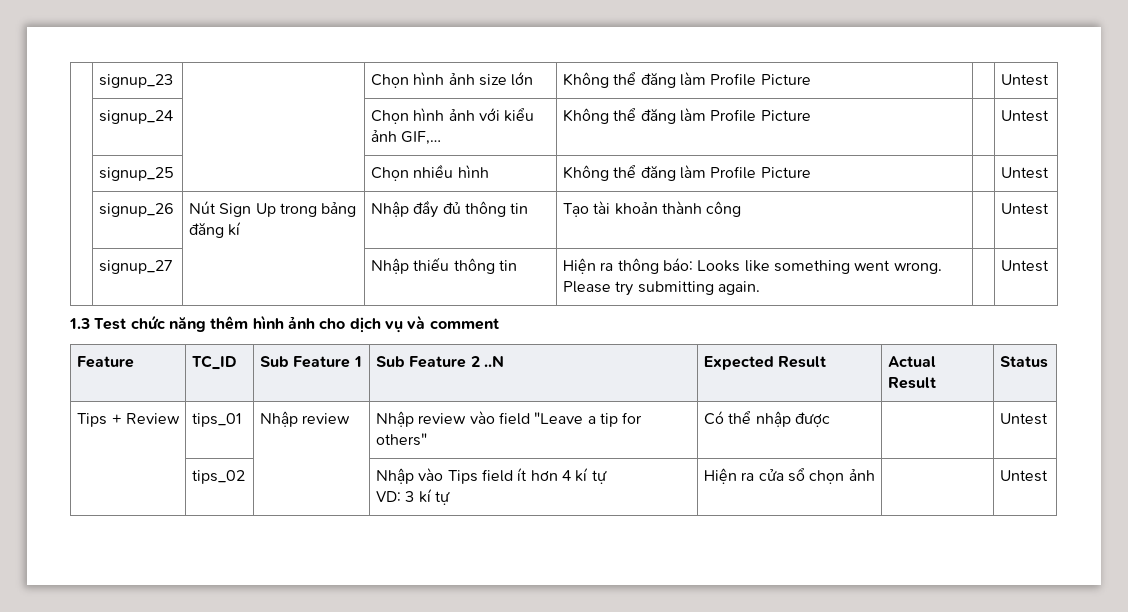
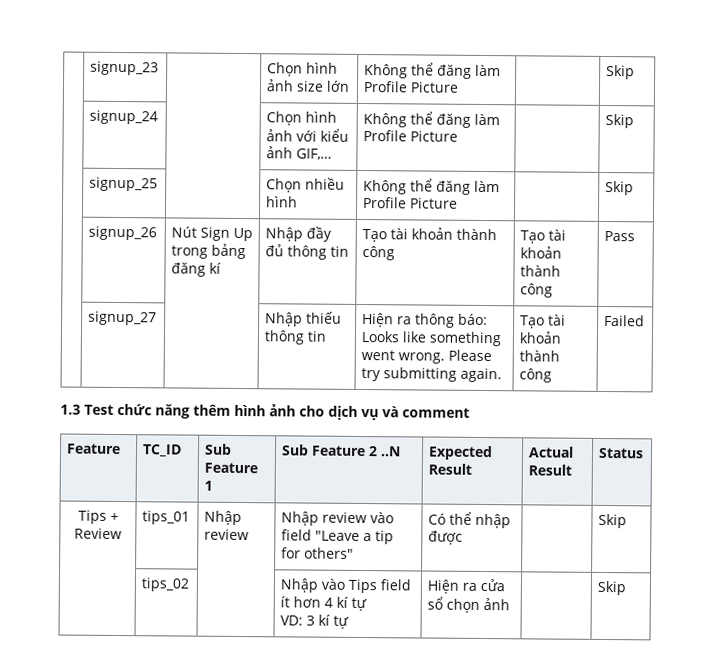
- | signup_23 | | Chọn hình ảnh size lớn | Không thể đăng làm Profile Picture | | Untest
+ | signup_23 | | Chọn hình ảnh size lớn | Không thể đăng làm Profile Picture | | Skip
- | signup_24 | | Chọn hình ảnh với kiểu ảnh GIF,… | Không thể đăng làm Profile Picture | | Untest
+ | signup_24 | | Chọn hình ảnh với kiểu ảnh GIF,… | Không thể đăng làm Profile Picture | | Skip
- | signup_25 | | Chọn nhiều hình | Không thể đăng làm Profile Picture | | Untest
+ | signup_25 | | Chọn nhiều hình | Không thể đăng làm Profile Picture | | Skip
- | signup_26 | Nút Sign Up trong bảng đăng kí | Nhập đầy đủ thông tin | Tạo tài khoản thành công | | Untest
+ | signup_26 | Nút Sign Up trong bảng đăng kí | Nhập đầy đủ thông tin | Tạo tài khoản thành công | Tạo tài khoản thành công | Pass
- | signup_27 | | Nhập thiếu thông tin | Hiện ra thông báo: Looks like something went wrong. Please try submitting again. | | Untest
+ | signup_27 | | Nhập thiếu thông tin | Hiện ra thông báo: Looks like something went wrong. Please try submitting again. | Tạo tài khoản thành công | Failed
- Tips + Review | tips_01 | Nhập review | Nhập review vào field "Leave a tip for others" | Có thể nhập được | | Untest
+ Tips + Review | tips_01 | Nhập review | Nhập review vào field "Leave a tip for others" | Có thể nhập được | | Skip
  | tips_02 | | Nhập vào Tips field ít hơn 4 kí tự
- VD: 3 kí tự | Hiện ra cửa sổ chọn ảnh | | Untest
+ VD: 3 kí tự | Hiện ra cửa sổ chọn ảnh | | Skip

